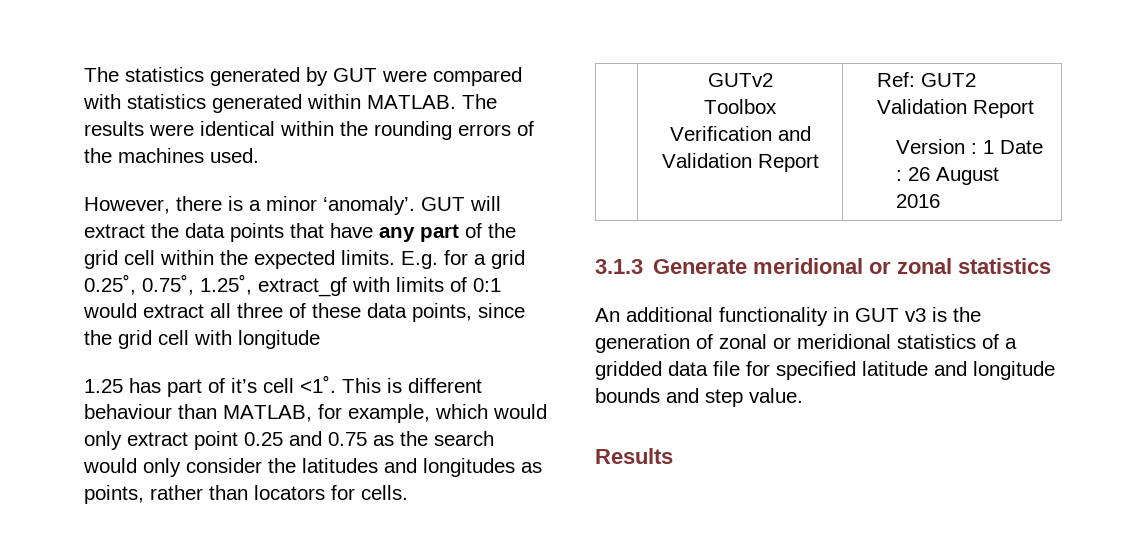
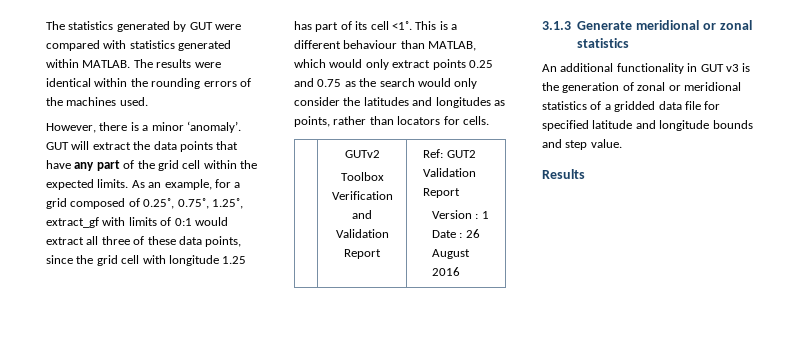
- E.g. for a grid 0.25˚, 0.75˚, 1.25˚, extract_gf with limits of 0:1 would extract all three of these data points, since the grid cell with longitude
- 1.25 has part of it’s cell <1˚.
+ As an example, for a grid composed of 0.25˚, 0.75˚, 1.25˚, extract_gf with limits of 0:1 would extract all three of these data points, since the grid cell with longitude 1.25 has part of its cell <1˚.
- This is different behaviour than MATLAB, for example, which would only extract point 0.25 and 0.75 as the search would only consider the latitudes and longitudes as points, rather than locators for cells.
+ This is a different behaviour than MATLAB, which would only extract points 0.25 and 0.75 as the search would only consider the latitudes and longitudes as points, rather than locators for cells.

